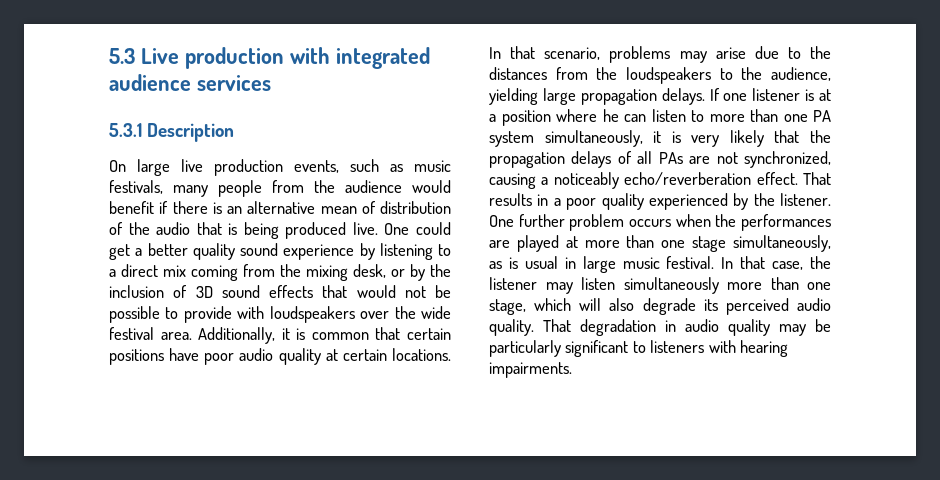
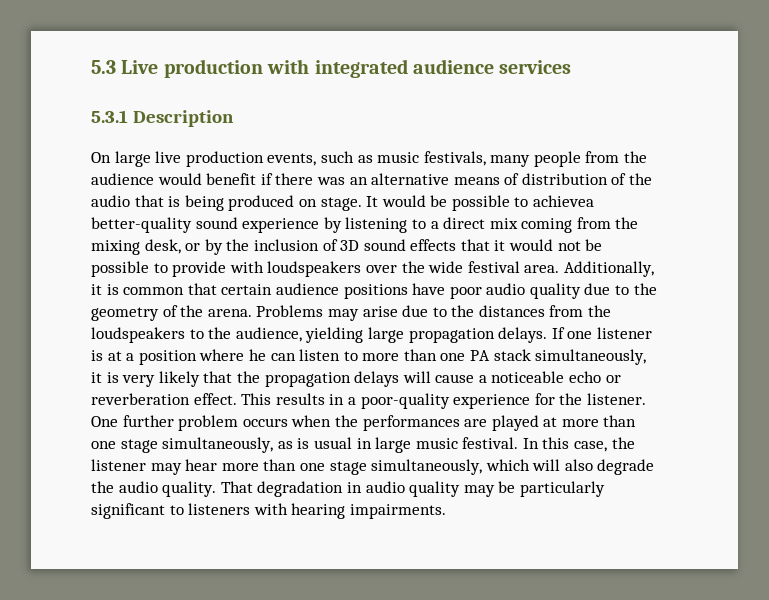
- On large live production events, such as music festivals, many people from the audience would benefit if there is an alternative mean of distribution of the audio that is being produced live. One could get a better quality sound experience by listening to a direct mix coming from the mixing desk, or by the inclusion of 3D sound effects that would not be possible to provide with loudspeakers over the wide festival area.
+ On large live production events, such as music festivals, many people from the audience would benefit if there was an alternative means of distribution of the audio that is being produced on stage. It would be possible to achievea better-quality sound experience by listening to a direct mix coming from the mixing desk, or by the inclusion of 3D sound effects that it would not be possible to provide with loudspeakers over the wide festival area.
- Additionally, it is common that certain positions have poor audio quality at certain locations. In that scenario, problems may arise due to the distances from the loudspeakers to the audience, yielding large propagation delays.
+ Additionally, it is common that certain audience positions have poor audio quality due to the geometry of the arena. Problems may arise due to the distances from the loudspeakers to the audience, yielding large propagation delays.
- If one listener is at a position where he can listen to more than one PA system simultaneously, it is very likely that the propagation delays of all PAs are not synchronized, causing a noticeably echo/reverberation effect. That results in a poor quality experienced by the listener.
+ If one listener is at a position where he can listen to more than one PA stack simultaneously, it is very likely that the propagation delays will cause a noticeable echo or reverberation effect. This results in a poor-quality experience for the listener.
- In that case, the listener may listen simultaneously more than one stage, which will also degrade its perceived audio quality.
+ In this case, the listener may hear more than one stage simultaneously, which will also degrade the audio quality.

